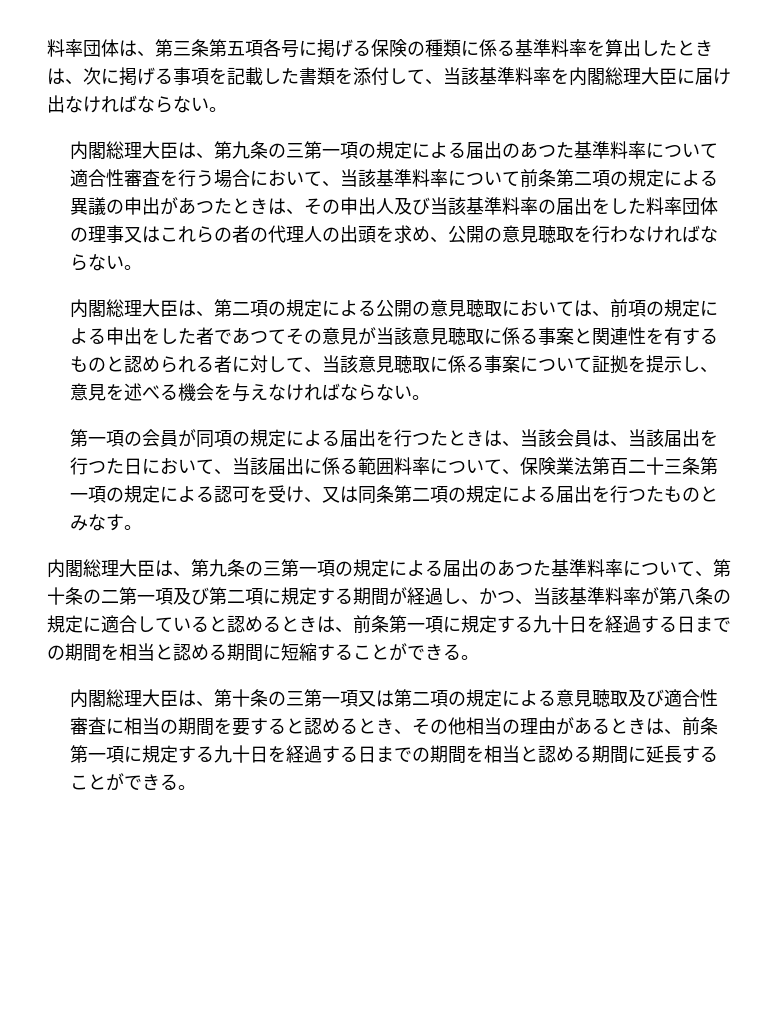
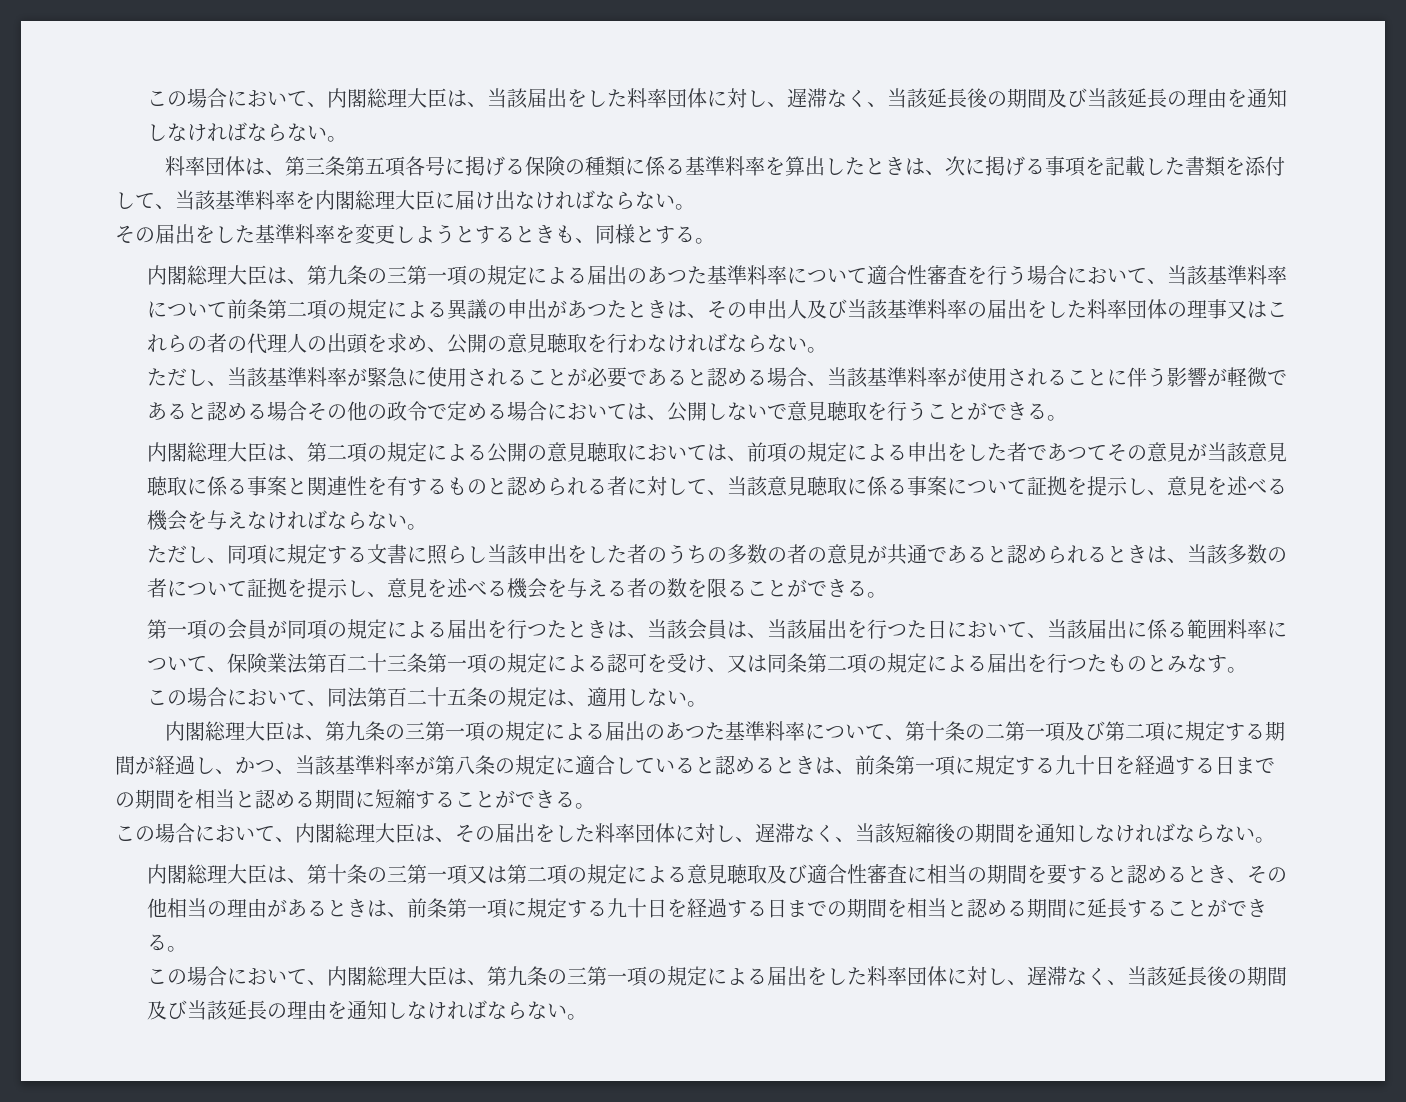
+ この場合において、内閣総理大臣は、当該届出をした料率団体に対し、遅滞なく、当該延長後の期間及び当該延長の理由を通知しなければならない。
+ その届出をした基準料率を変更しようとするときも、同様とする。
+ ただし、当該基準料率が緊急に使用されることが必要であると認める場合、当該基準料率が使用されることに伴う影響が軽微であると認める場合その他の政令で定める場合においては、公開しないで意見聴取を行うことができる。
+ ただし、同項に規定する文書に照らし当該申出をした者のうちの多数の者の意見が共通であると認められるときは、当該多数の者について証拠を提示し、意見を述べる機会を与える者の数を限ることができる。
+ この場合において、同法第百二十五条の規定は、適用しない。
+ この場合において、内閣総理大臣は、その届出をした料率団体に対し、遅滞なく、当該短縮後の期間を通知しなければならない。
+ この場合において、内閣総理大臣は、第九条の三第一項の規定による届出をした料率団体に対し、遅滞なく、当該延長後の期間及び当該延長の理由を通知しなければならない。

